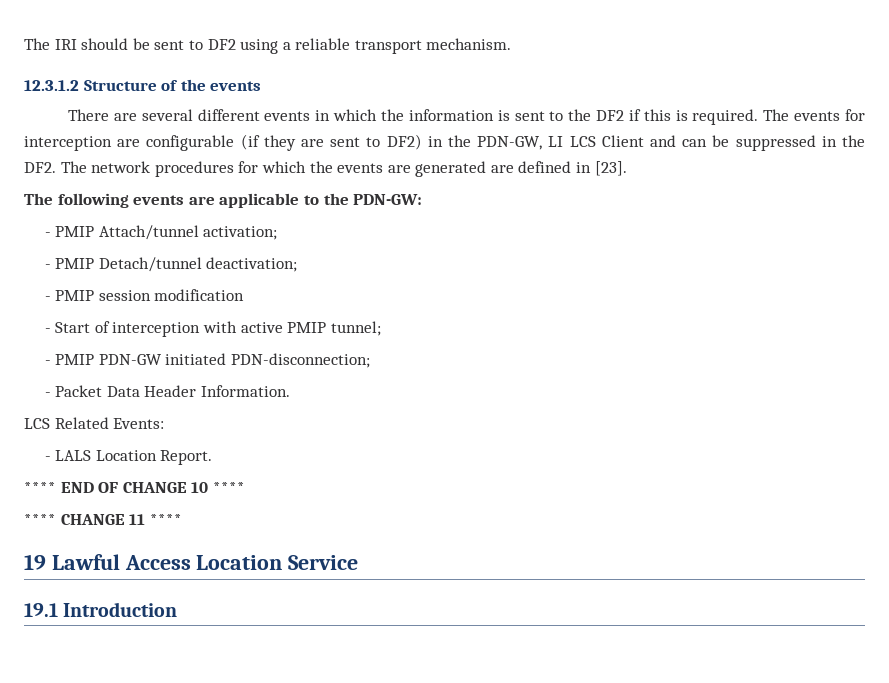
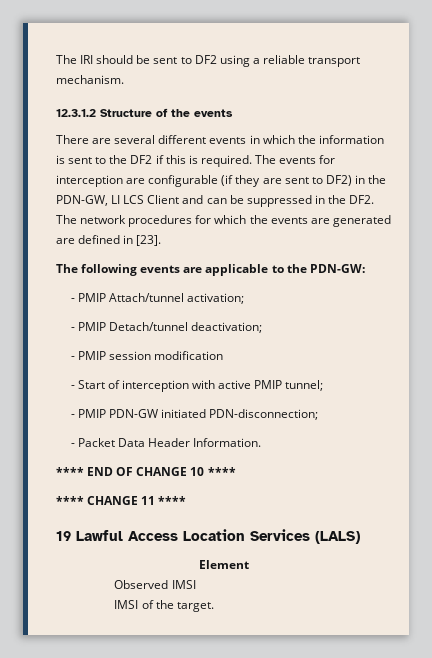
- LCS Related Events:
- - LALS Location Report.
- 19 Lawful Access Location Service
- 19.1 Introduction
+ 19 Lawful Access Location Services (LALS)
+ Element
+ Observed IMSI
+ IMSI of the target.

